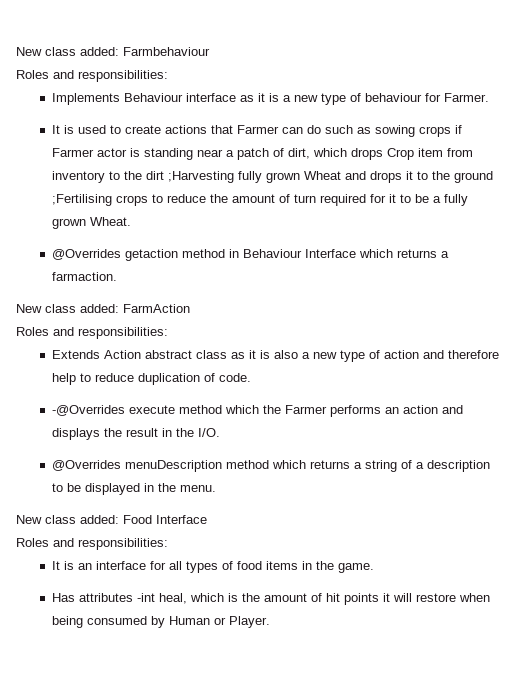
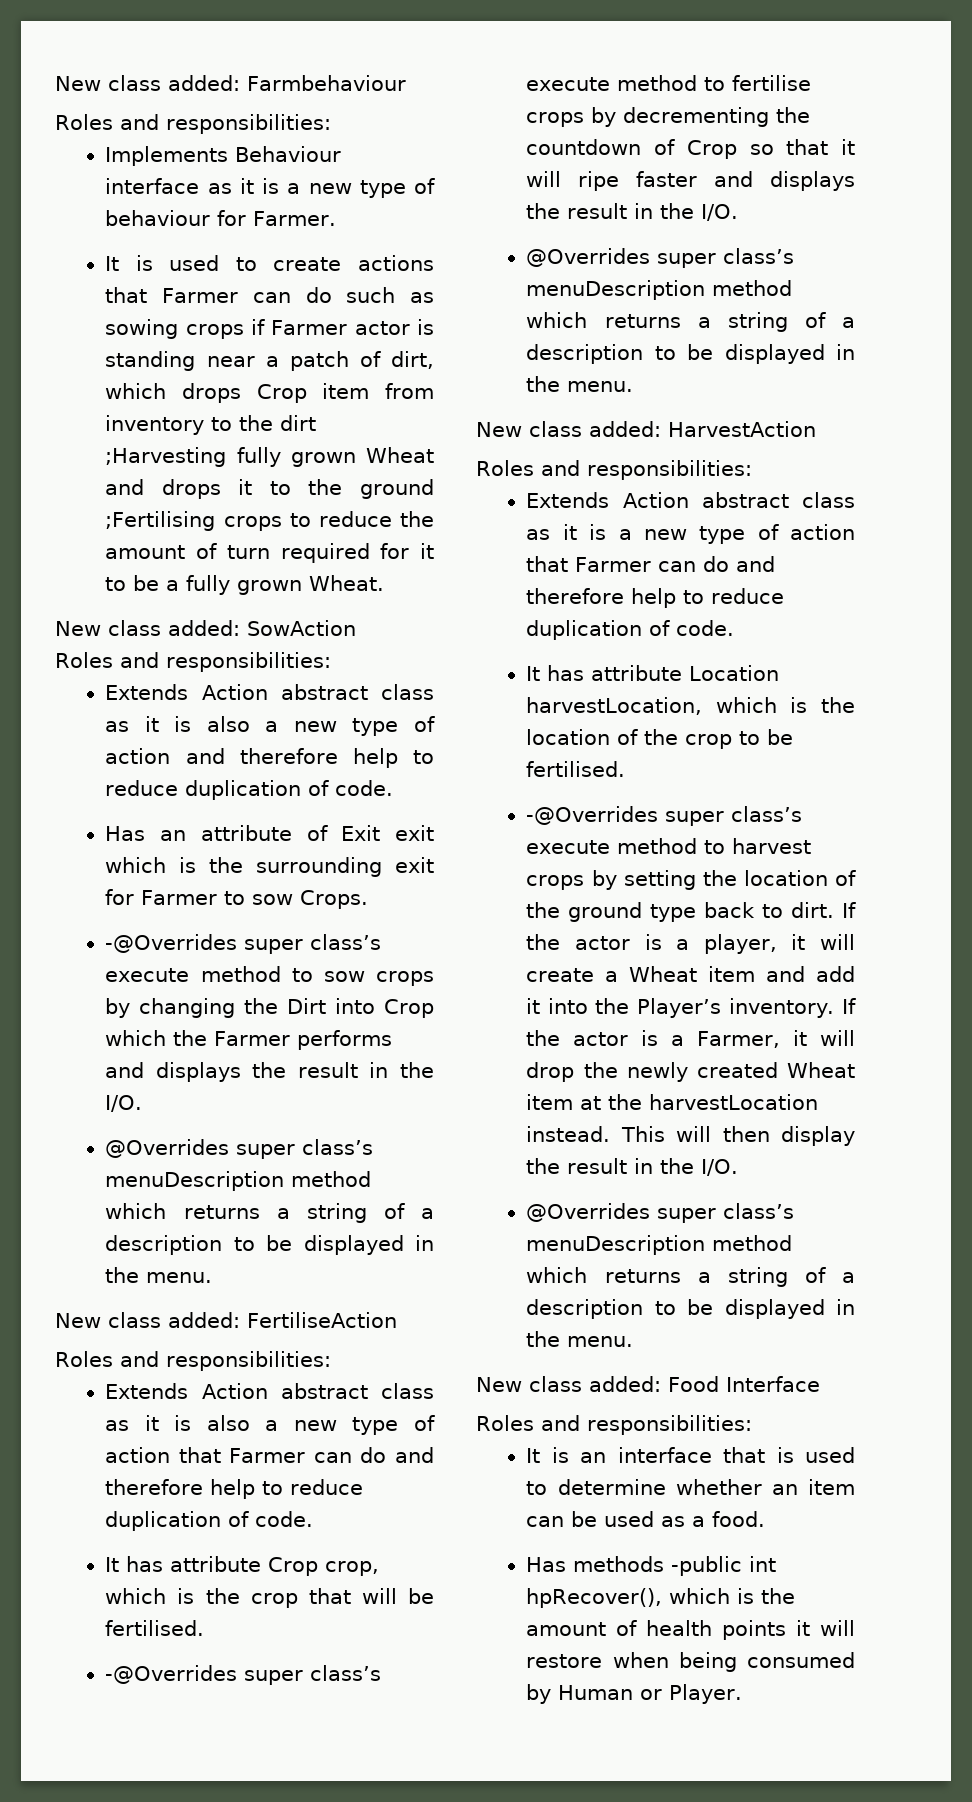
- @Overrides getaction method in Behaviour Interface which returns a farmaction.
- New class added: FarmAction
+ New class added: SowAction
- -@Overrides execute method which the Farmer performs an action and displays the result in the I/O.
- @Overrides menuDescription method which returns a string of a description to be displayed in the menu.
+ Has an attribute of Exit exit which is the surrounding exit for Farmer to sow Crops.
+ -@Overrides super class’s execute method to sow crops by changing the Dirt into Crop which the Farmer performs and displays the result in the I/O.
+ @Overrides super class’s menuDescription method which returns a string of a description to be displayed in the menu.
+ New class added: FertiliseAction
+ Roles and responsibilities:
+ Extends Action abstract class as it is also a new type of action that Farmer can do and therefore help to reduce duplication of code.
+ It has attribute Crop crop, which is the crop that will be fertilised.
+ -@Overrides super class’s execute method to fertilise crops by decrementing the countdown of Crop so that it will ripe faster and displays the result in the I/O.
+ @Overrides super class’s menuDescription method which returns a string of a description to be displayed in the menu.
+ New class added: HarvestAction
+ Roles and responsibilities:
+ Extends Action abstract class as it is a new type of action that Farmer can do and therefore help to reduce duplication of code.
+ It has attribute Location harvestLocation, which is the location of the crop to be fertilised.
+ -@Overrides super class’s execute method to harvest crops by setting the location of the ground type back to dirt. If the actor is a player, it will create a Wheat item and add it into the Player’s inventory. If the actor is a Farmer, it will drop the newly created Wheat item at the harvestLocation instead. This will then display the result in the I/O.
+ @Overrides super class’s menuDescription method which returns a string of a description to be displayed in the menu.
- It is an interface for all types of food items in the game.
- Has attributes -int heal, which is the amount of hit points it will restore when being consumed by Human or Player.
+ It is an interface that is used to determine whether an item can be used as a food.
+ Has methods -public int hpRecover(), which is the amount of health points it will restore when being consumed by Human or Player.

